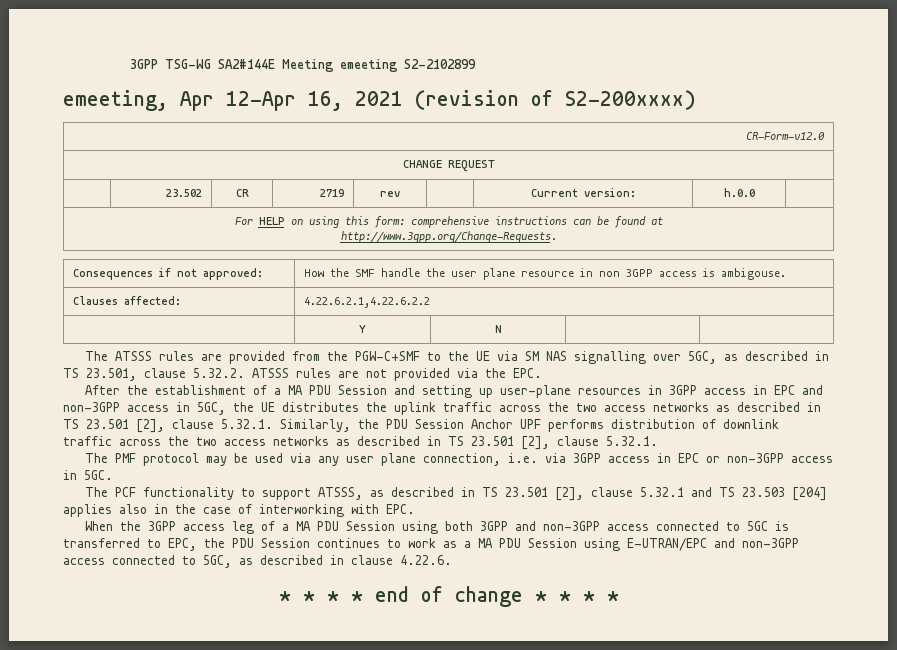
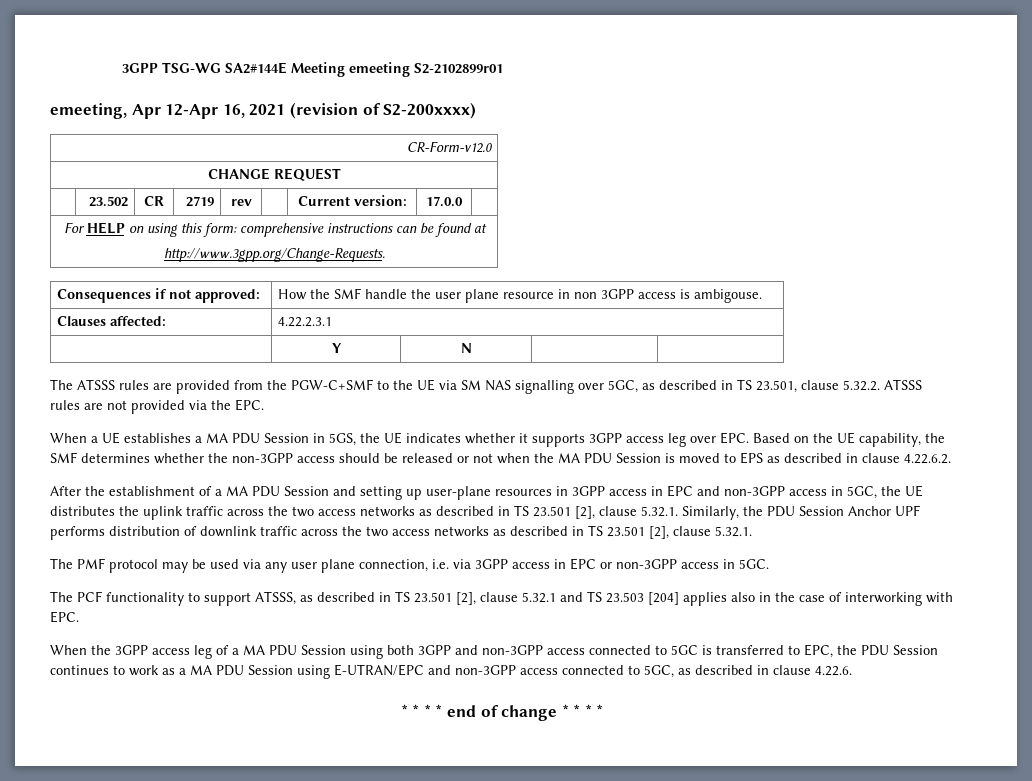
- 3GPP TSG-WG SA2#144E Meeting emeeting S2-2102899
+ 3GPP TSG-WG SA2#144E Meeting emeeting S2-2102899r01
- | 23.502 | CR | 2719 | rev | | Current version: | h.0.0 |
+ | 23.502 | CR | 2719 | rev | | Current version: | 17.0.0 |
- Clauses affected: | 4.22.6.2.1,4.22.6.2.2
+ Clauses affected: | 4.22.2.3.1
+ When a UE establishes a MA PDU Session in 5GS, the UE indicates whether it supports 3GPP access leg over EPC. Based on the UE capability, the SMF determines whether the non-3GPP access should be released or not when the MA PDU Session is moved to EPS as described in clause 4.22.6.2.

